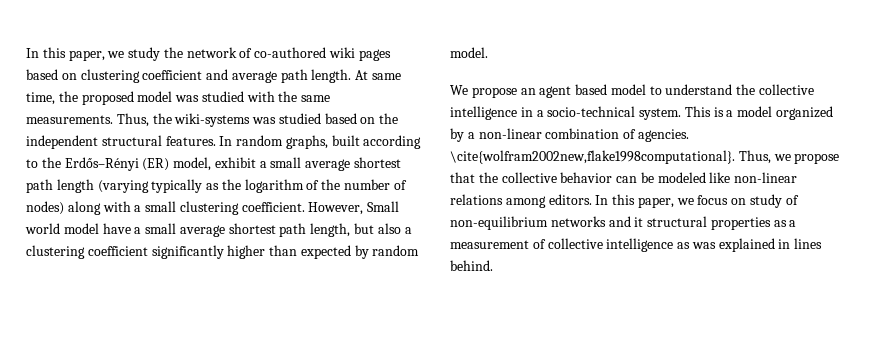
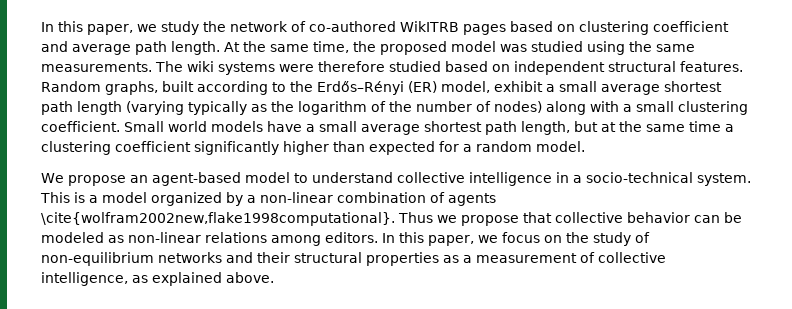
- In this paper, we study the network of co-authored wiki pages based on clustering coefficient and average path length.
+ In this paper, we study the network of co-authored WikITRB pages based on clustering coefficient and average path length.
- At same time, the proposed model was studied with the same measurements.
+ At the same time, the proposed model was studied using the same measurements.
- Thus, the wiki-systems was studied based on the independent structural features.
+ The wiki systems were therefore studied based on independent structural features.
- In random graphs, built according to the Erdős–Rényi (ER) model, exhibit a small average shortest path length (varying typically as the logarithm of the number of nodes) along with a small clustering coefficient.
+ Random graphs, built according to the Erdős–Rényi (ER) model, exhibit a small average shortest path length (varying typically as the logarithm of the number of nodes) along with a small clustering coefficient.
- However, Small world model have a small average shortest path length, but also a clustering coefficient significantly higher than expected by random model.
+ Small world models have a small average shortest path length, but at the same time a clustering coefficient significantly higher than expected for a random model.
- We propose an agent based model to understand the collective intelligence in a socio-technical system.
+ We propose an agent-based model to understand collective intelligence in a socio-technical system.
- This is a model organized by a non-linear combination of agencies. \cite{wolfram2002new,flake1998computational}. Thus, we propose that the collective behavior can be modeled like non-linear relations among editors.
+ This is a model organized by a non-linear combination of agents \cite{wolfram2002new,flake1998computational}. Thus we propose that collective behavior can be modeled as non-linear relations among editors.
- In this paper, we focus on study of non-equilibrium networks and it structural properties as a measurement of collective intelligence as was explained in lines behind.
+ In this paper, we focus on the study of non-equilibrium networks and their structural properties as a measurement of collective intelligence, as explained above.

